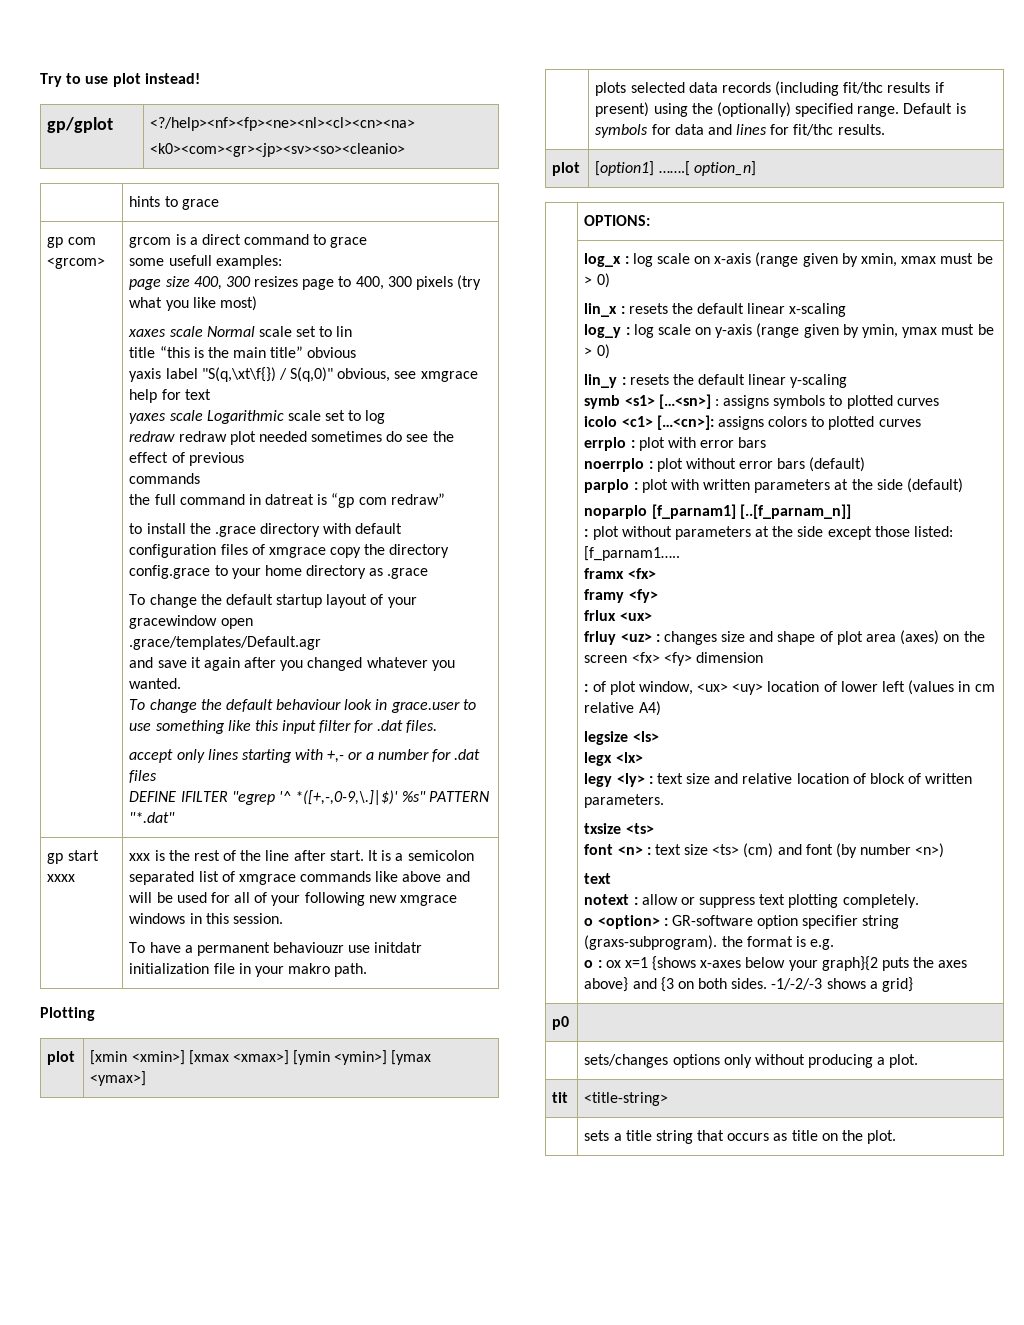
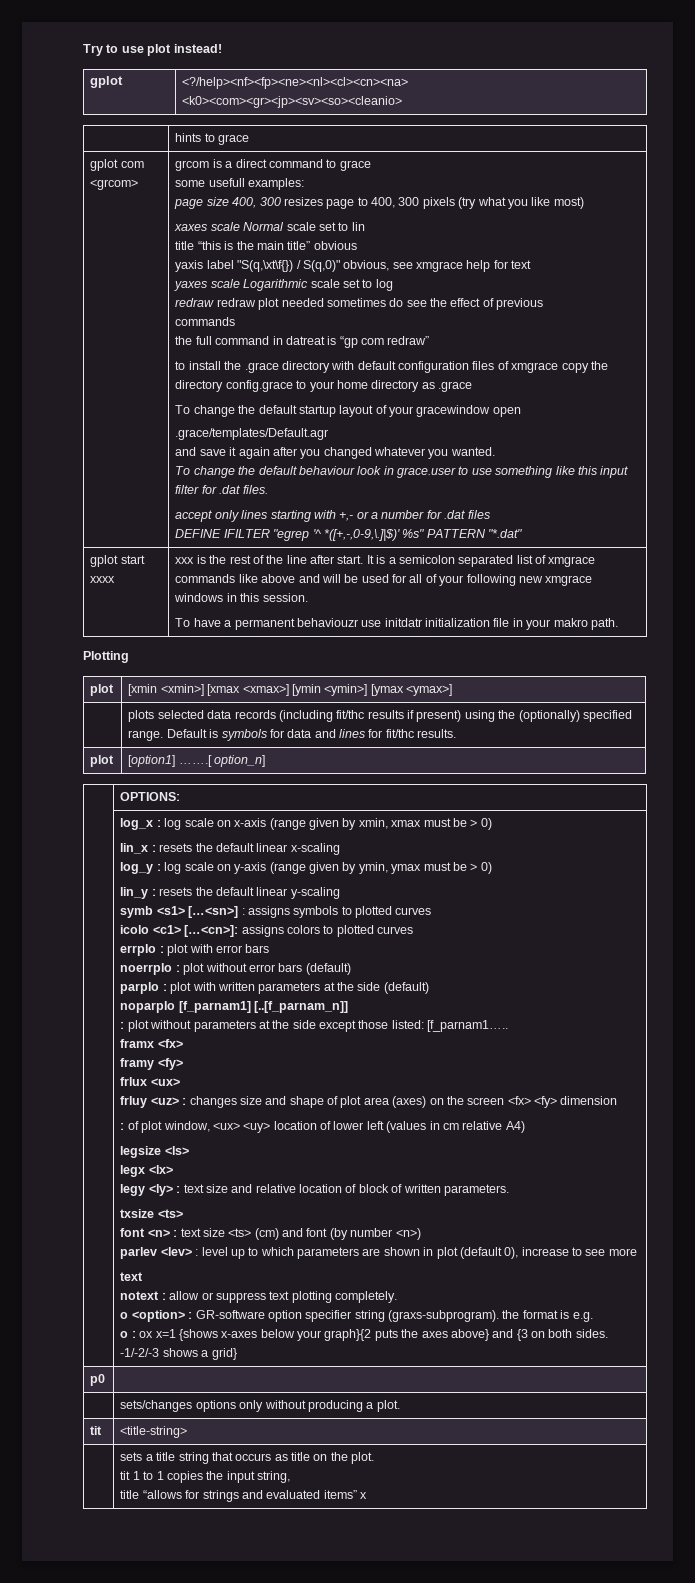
- gp/gplot | <?/help><nf><fp><ne><nl><cl><cn><na>
+ gplot | <?/help><nf><fp><ne><nl><cl><cn><na>
- gp com <grcom>
+ gplot com <grcom>
- gp start xxxx
+ gplot start xxxx
+ parlev <lev> : level up to which parameters are shown in plot (default 0), increase to see more
  | sets a title string that occurs as title on the plot.
+ tit 1 to 1 copies the input string,
+ title “allows for strings and evaluated items” x

